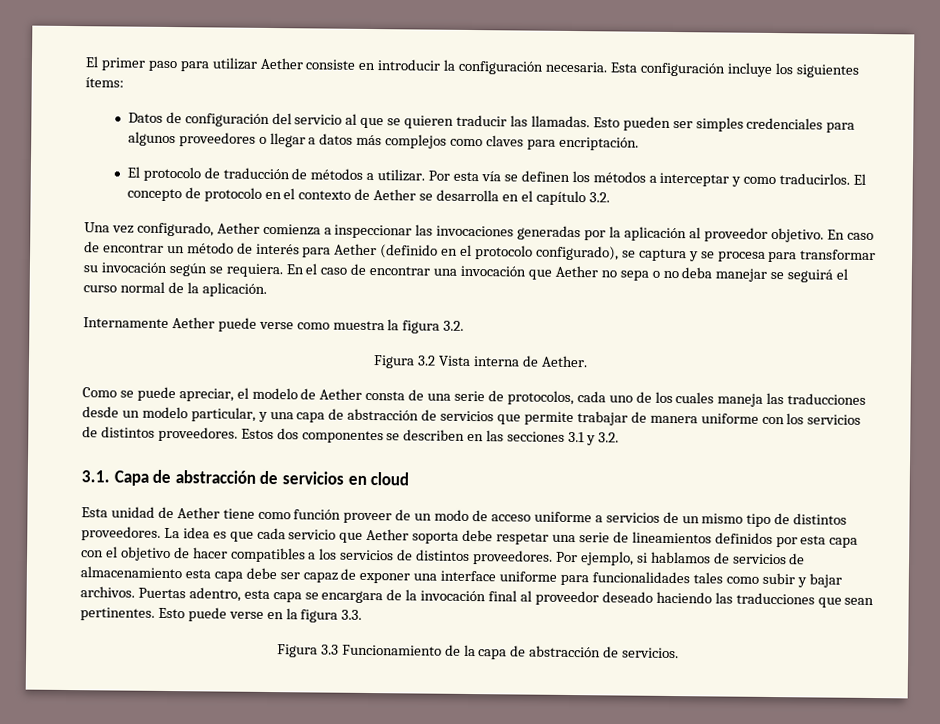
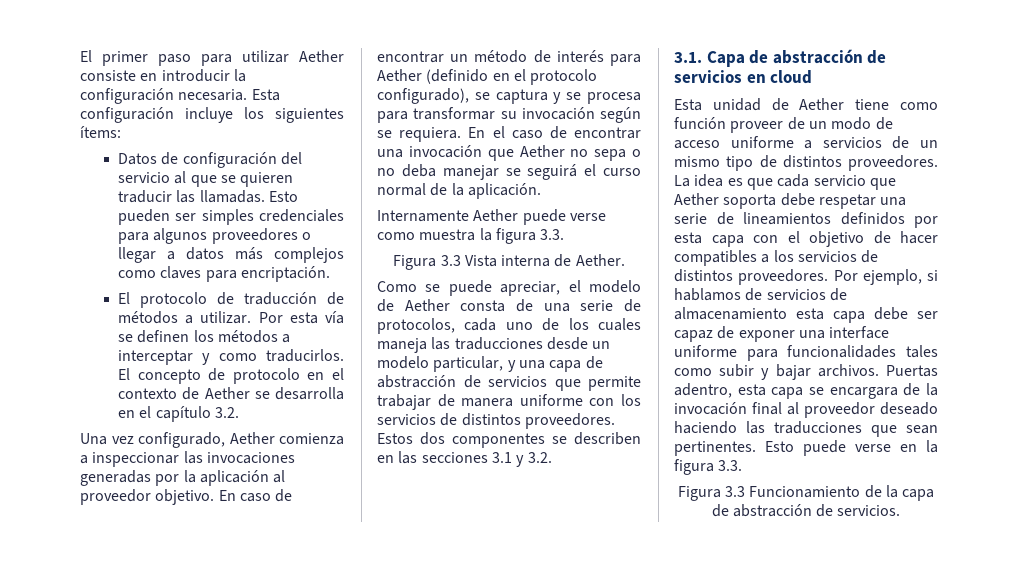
- Internamente Aether puede verse como muestra la figura 3.2.
- Figura 3.2 Vista interna de Aether.
+ Internamente Aether puede verse como muestra la figura 3.3.
+ Figura 3.3 Vista interna de Aether.

